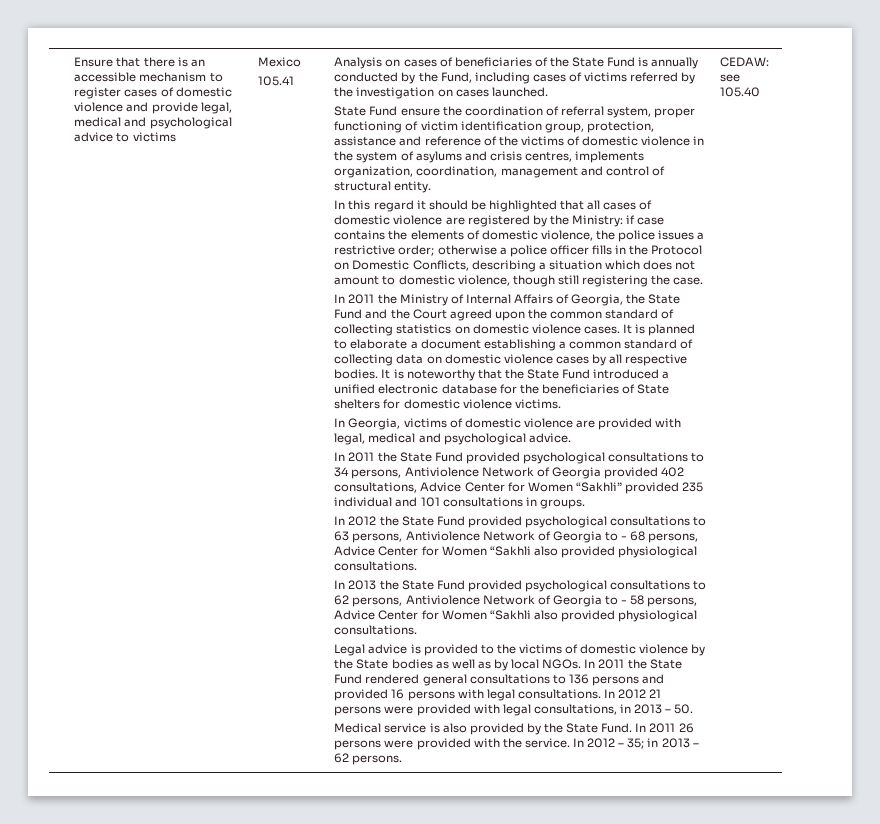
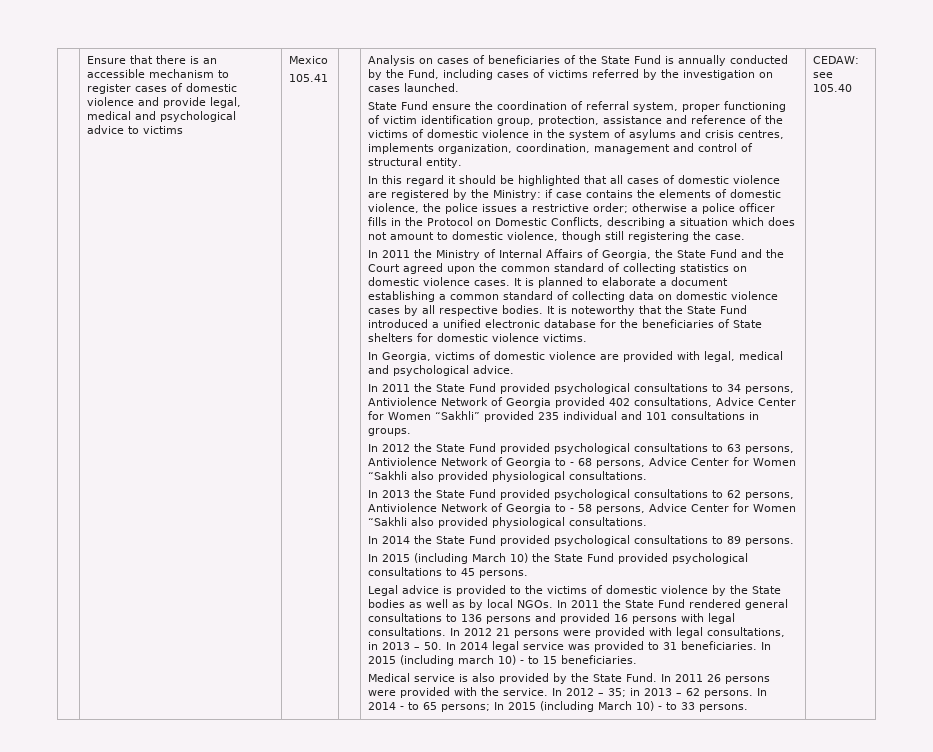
+ In 2014 the State Fund provided psychological consultations to 89 persons.
+ In 2015 (including March 10) the State Fund provided psychological consultations to 45 persons.
- In 2012 21 persons were provided with legal consultations, in 2013 – 50.
+ In 2012 21 persons were provided with legal consultations, in 2013 – 50. In 2014 legal service was provided to 31 beneficiaries. In 2015 (including march 10) - to 15 beneficiaries.
+ In 2014 - to 65 persons; In 2015 (including March 10) - to 33 persons.

